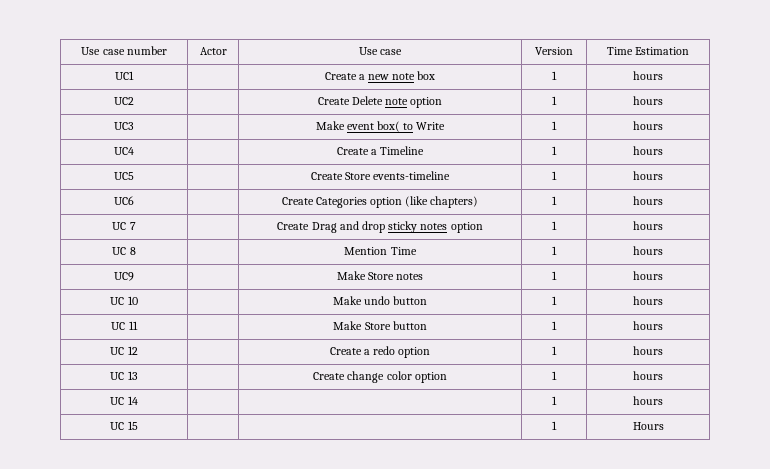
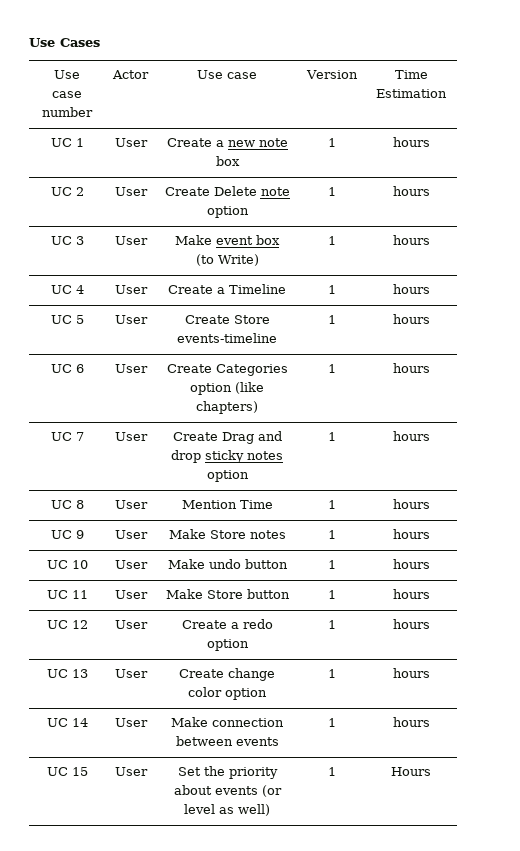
+ Use Cases
- UC1 | | Create a new note box | 1 | hours
+ UC 1 | User | Create a new note box | 1 | hours
- UC2 | | Create Delete note option | 1 | hours
+ UC 2 | User | Create Delete note option | 1 | hours
- UC3 | | Make event box( to Write | 1 | hours
- UC4 | | Create a Timeline | 1 | hours
+ UC 3 | User | Make event box (to Write) | 1 | hours
+ UC 4 | User | Create a Timeline | 1 | hours
- UC5 | | Create Store events-timeline | 1 | hours
+ UC 5 | User | Create Store events-timeline | 1 | hours
- UC6 | | Create Categories option (like chapters) | 1 | hours
+ UC 6 | User | Create Categories option (like chapters) | 1 | hours
- UC 7 | | Create Drag and drop sticky notes option | 1 | hours
+ UC 7 | User | Create Drag and drop sticky notes option | 1 | hours
- UC 8 | | Mention Time | 1 | hours
+ UC 8 | User | Mention Time | 1 | hours
- UC9 | | Make Store notes | 1 | hours
+ UC 9 | User | Make Store notes | 1 | hours
- UC 10 | | Make undo button | 1 | hours
+ UC 10 | User | Make undo button | 1 | hours
- UC 11 | | Make Store button | 1 | hours
+ UC 11 | User | Make Store button | 1 | hours
- UC 12 | | Create a redo option | 1 | hours
+ UC 12 | User | Create a redo option | 1 | hours
- UC 13 | | Create change color option | 1 | hours
+ UC 13 | User | Create change color option | 1 | hours
- UC 14 | | | 1 | hours
+ UC 14 | User | Make connection between events | 1 | hours
- UC 15 | | | 1 | Hours
+ UC 15 | User | Set the priority about events (or level as well) | 1 | Hours

